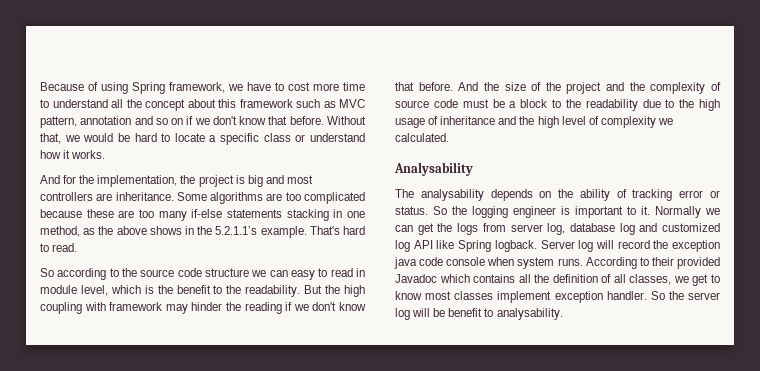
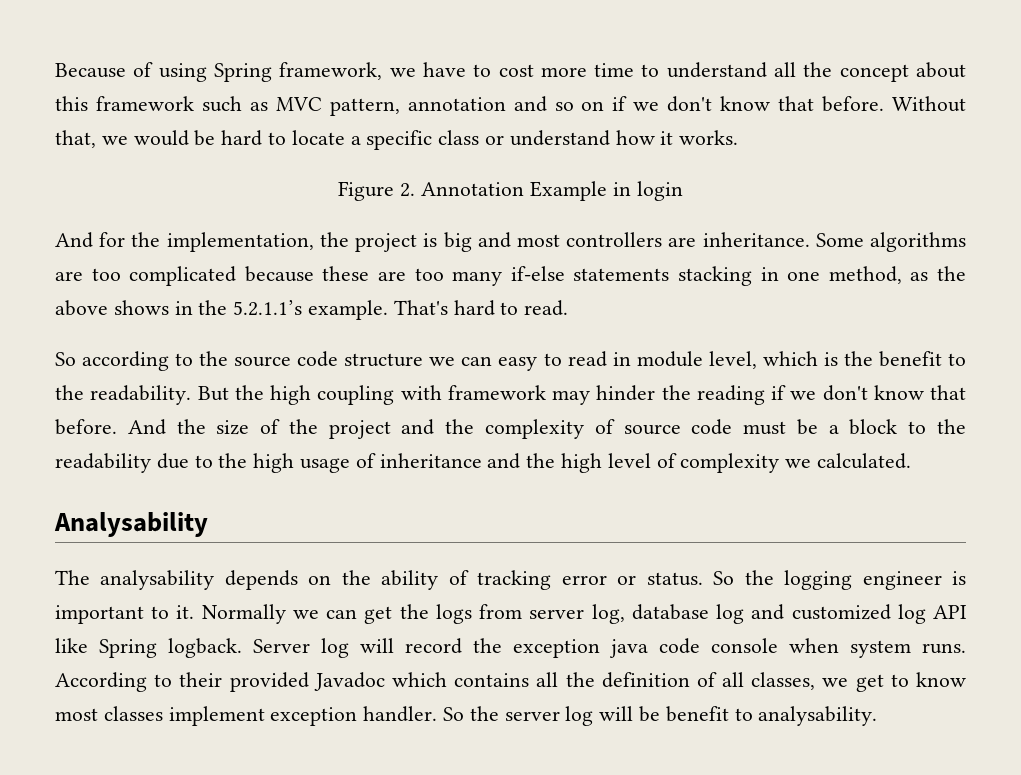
+ Figure 2. Annotation Example in login

